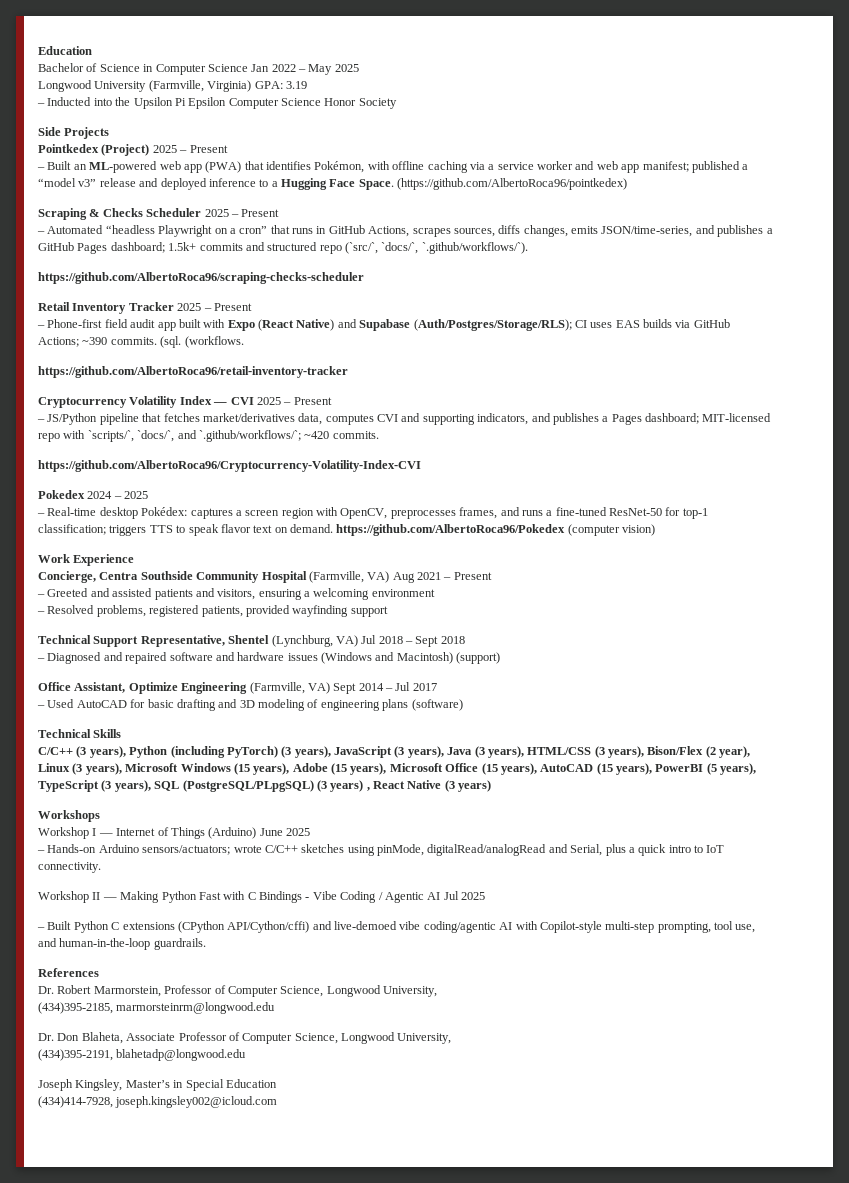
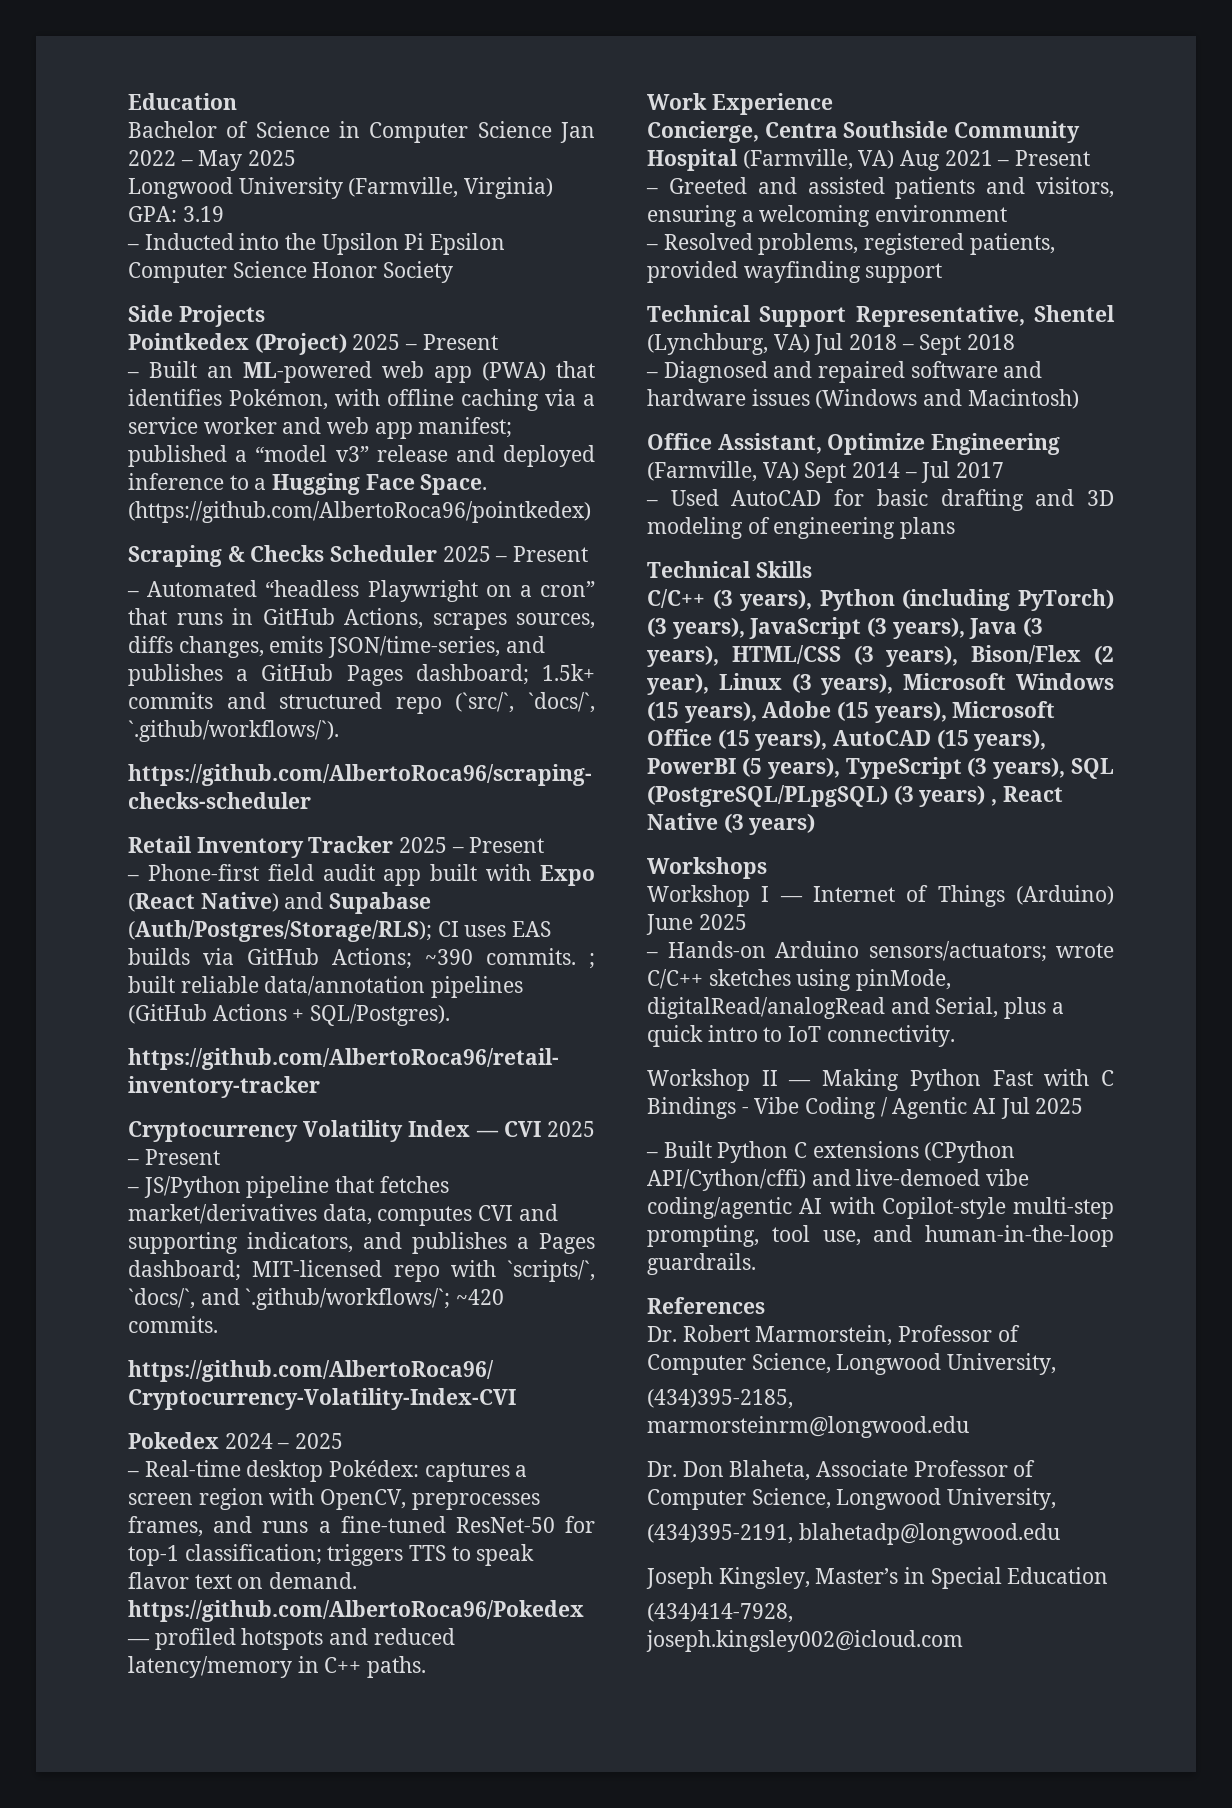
- – Phone-first field audit app built with Expo (React Native) and Supabase (Auth/Postgres/Storage/RLS); CI uses EAS builds via GitHub Actions; ~390 commits. (sql. (workflows.
+ – Phone-first field audit app built with Expo (React Native) and Supabase (Auth/Postgres/Storage/RLS); CI uses EAS builds via GitHub Actions; ~390 commits. ; built reliable data/annotation pipelines (GitHub Actions + SQL/Postgres).
- – Real-time desktop Pokédex: captures a screen region with OpenCV, preprocesses frames, and runs a fine-tuned ResNet-50 for top-1 classification; triggers TTS to speak flavor text on demand. https://github.com/AlbertoRoca96/Pokedex (computer vision)
+ – Real-time desktop Pokédex: captures a screen region with OpenCV, preprocesses frames, and runs a fine-tuned ResNet-50 for top-1 classification; triggers TTS to speak flavor text on demand. https://github.com/AlbertoRoca96/Pokedex — profiled hotspots and reduced latency/memory in C++ paths.
- – Diagnosed and repaired software and hardware issues (Windows and Macintosh) (support)
+ – Diagnosed and repaired software and hardware issues (Windows and Macintosh)
- – Used AutoCAD for basic drafting and 3D modeling of engineering plans (software)
+ – Used AutoCAD for basic drafting and 3D modeling of engineering plans

